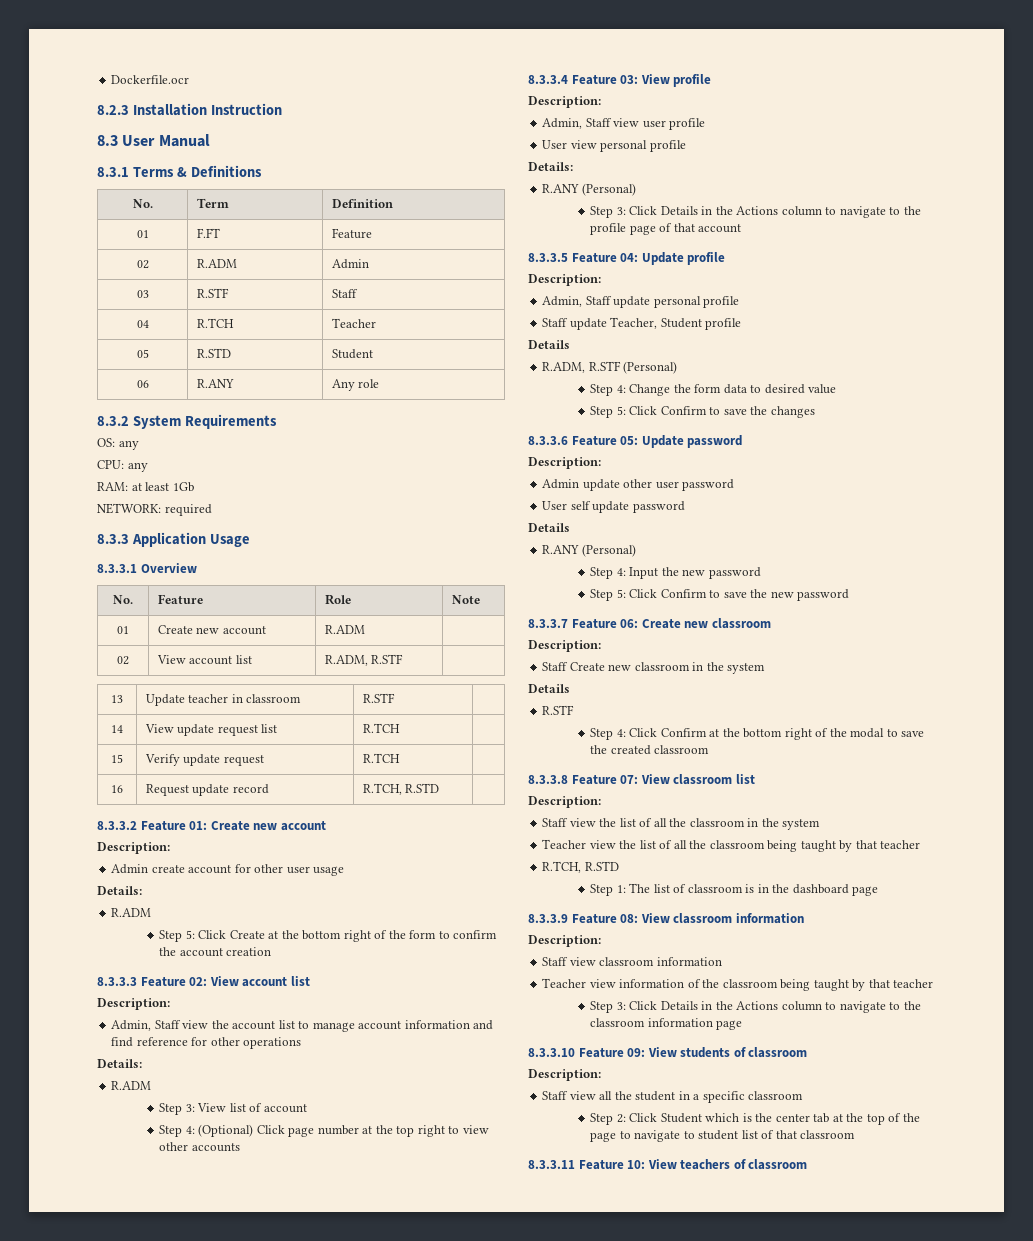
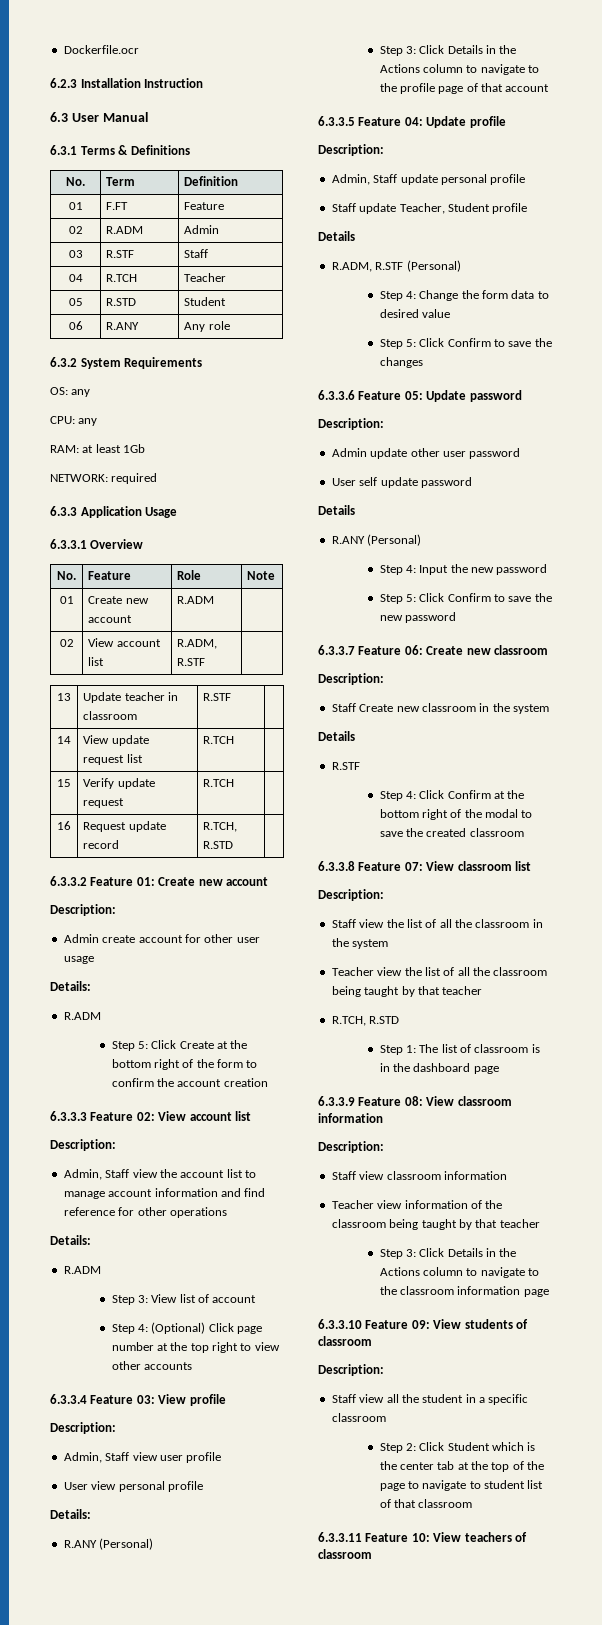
- 8.2.3 Installation Instruction
+ 6.2.3 Installation Instruction
- 8.3 User Manual
+ 6.3 User Manual
- 8.3.1 Terms & Definitions
+ 6.3.1 Terms & Definitions
- 8.3.2 System Requirements
+ 6.3.2 System Requirements
- 8.3.3 Application Usage
+ 6.3.3 Application Usage
- 8.3.3.1 Overview
+ 6.3.3.1 Overview
- 8.3.3.2 Feature 01: Create new account
+ 6.3.3.2 Feature 01: Create new account
- 8.3.3.3 Feature 02: View account list
+ 6.3.3.3 Feature 02: View account list
- 8.3.3.4 Feature 03: View profile
+ 6.3.3.4 Feature 03: View profile
- 8.3.3.5 Feature 04: Update profile
+ 6.3.3.5 Feature 04: Update profile
- 8.3.3.6 Feature 05: Update password
+ 6.3.3.6 Feature 05: Update password
- 8.3.3.7 Feature 06: Create new classroom
+ 6.3.3.7 Feature 06: Create new classroom
- 8.3.3.8 Feature 07: View classroom list
+ 6.3.3.8 Feature 07: View classroom list
- 8.3.3.9 Feature 08: View classroom information
+ 6.3.3.9 Feature 08: View classroom information
- 8.3.3.10 Feature 09: View students of classroom
+ 6.3.3.10 Feature 09: View students of classroom
- 8.3.3.11 Feature 10: View teachers of classroom
+ 6.3.3.11 Feature 10: View teachers of classroom

